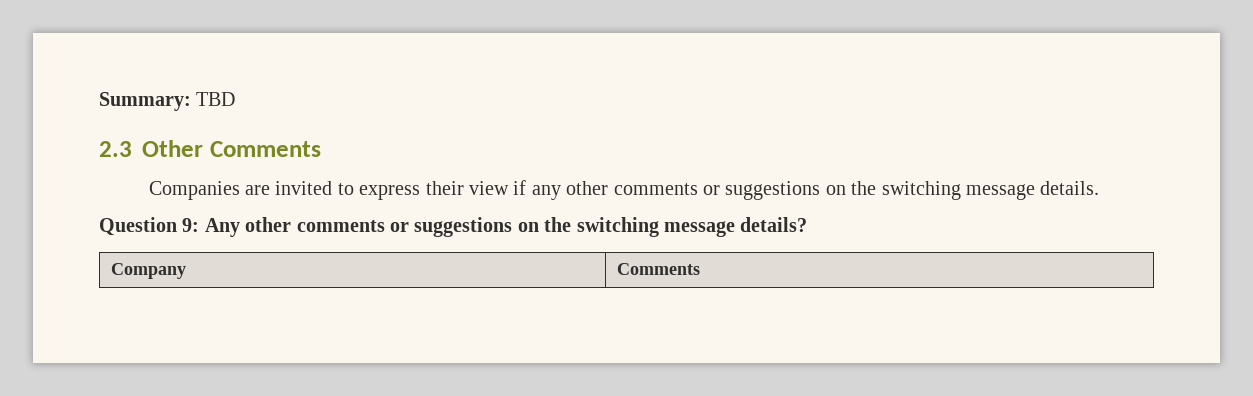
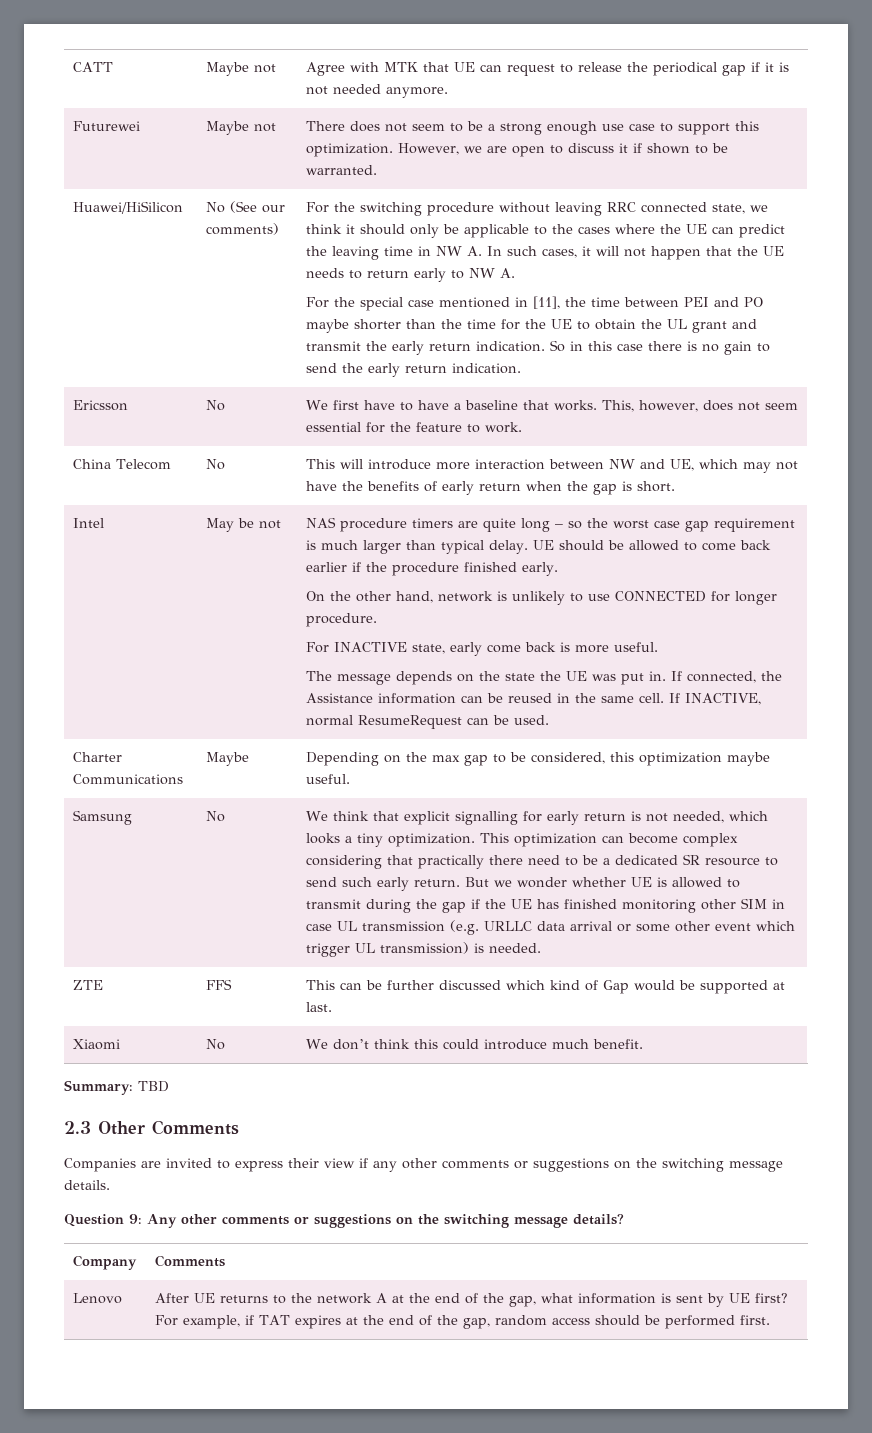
+ CATT | Maybe not | Agree with MTK that UE can request to release the periodical gap if it is not needed anymore.
+ Futurewei | Maybe not | There does not seem to be a strong enough use case to support this optimization. However, we are open to discuss it if shown to be warranted.
+ Huawei/HiSilicon | No (See our comments) | For the switching procedure without leaving RRC connected state, we think it should only be applicable to the cases where the UE can predict the leaving time in NW A. In such cases, it will not happen that the UE needs to return early to NW A.
+ For the special case mentioned in [11], the time between PEI and PO maybe shorter than the time for the UE to obtain the UL grant and transmit the early return indication. So in this case there is no gain to send the early return indication.
+ Ericsson | No | We first have to have a baseline that works. This, however, does not seem essential for the feature to work.
+ China Telecom | No | This will introduce more interaction between NW and UE, which may not have the benefits of early return when the gap is short.
+ Intel | May be not | NAS procedure timers are quite long – so the worst case gap requirement is much larger than typical delay. UE should be allowed to come back earlier if the procedure finished early.
+ On the other hand, network is unlikely to use CONNECTED for longer procedure.
+ For INACTIVE state, early come back is more useful.
+ The message depends on the state the UE was put in. If connected, the Assistance information can be reused in the same cell. If INACTIVE, normal ResumeRequest can be used.
+ Charter Communications | Maybe | Depending on the max gap to be considered, this optimization maybe useful.
+ Samsung | No | We think that explicit signalling for early return is not needed, which looks a tiny optimization. This optimization can become complex considering that practically there need to be a dedicated SR resource to send such early return. But we wonder whether UE is allowed to transmit during the gap if the UE has finished monitoring other SIM in case UL transmission (e.g. URLLC data arrival or some other event which trigger UL transmission) is needed.
+ ZTE | FFS | This can be further discussed which kind of Gap would be supported at last.
+ Xiaomi | No | We don’t think this could introduce much benefit.
+ Lenovo | After UE returns to the network A at the end of the gap, what information is sent by UE first? For example, if TAT expires at the end of the gap, random access should be performed first.

